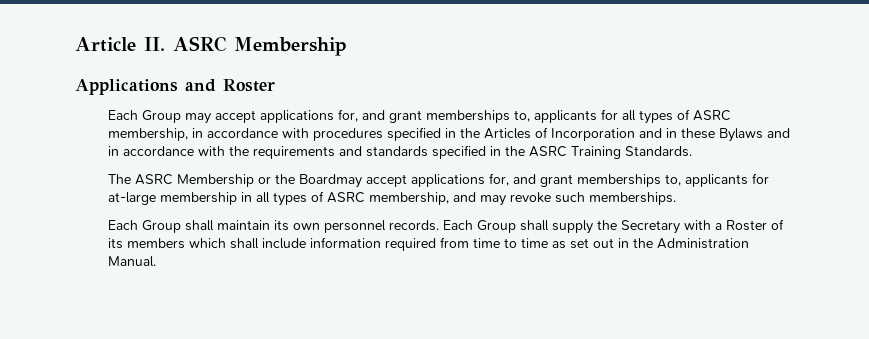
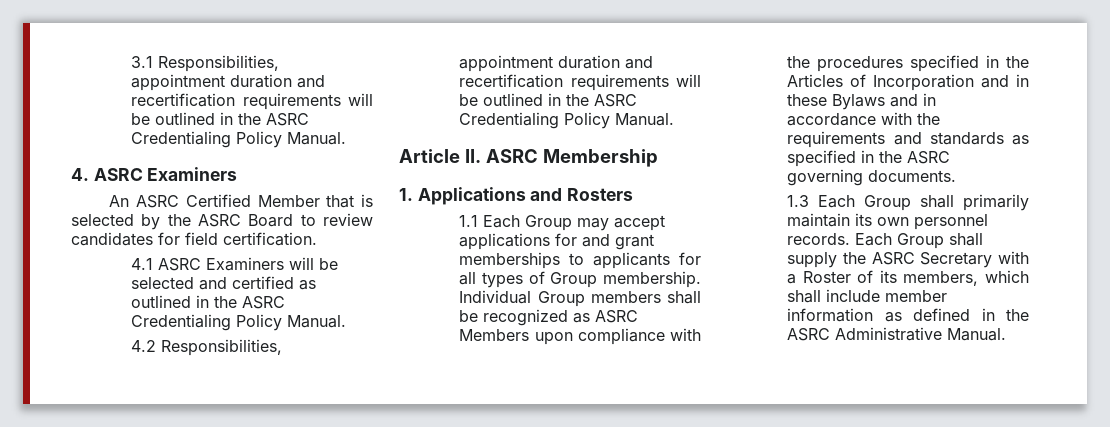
+ 3.1 Responsibilities, appointment duration and recertification requirements will be outlined in the ASRC Credentialing Policy Manual.
+ 4. ASRC Examiners
+ An ASRC Certified Member that is selected by the ASRC Board to review candidates for field certification.
+ 4.1 ASRC Examiners will be selected and certified as outlined in the ASRC Credentialing Policy Manual.
+ 4.2 Responsibilities, appointment duration and recertification requirements will be outlined in the ASRC Credentialing Policy Manual.
- Applications and Roster
- Each Group may accept applications for, and grant memberships to, applicants for all types of ASRC membership, in accordance with procedures specified in the Articles of Incorporation and in these Bylaws and in accordance with the requirements and standards specified in the ASRC Training Standards.
- The ASRC Membership or the Boardmay accept applications for, and grant memberships to, applicants for at-large membership in all types of ASRC membership, and may revoke such memberships.
- Each Group shall maintain its own personnel records.
+ 1. Applications and Rosters
+ 1.1 Each Group may accept applications for and grant memberships to applicants for all types of Group membership. Individual Group members shall be recognized as ASRC Members upon compliance with the procedures specified in the Articles of Incorporation and in these Bylaws and in accordance with the requirements and standards as specified in the ASRC governing documents.
+ 1.3 Each Group shall primarily maintain its own personnel records.
- Each Group shall supply the Secretary with a Roster of its members which shall include information required from time to time as set out in the Administration Manual.
+ Each Group shall supply the ASRC Secretary with a Roster of its members, which shall include member information as defined in the ASRC Administrative Manual.

